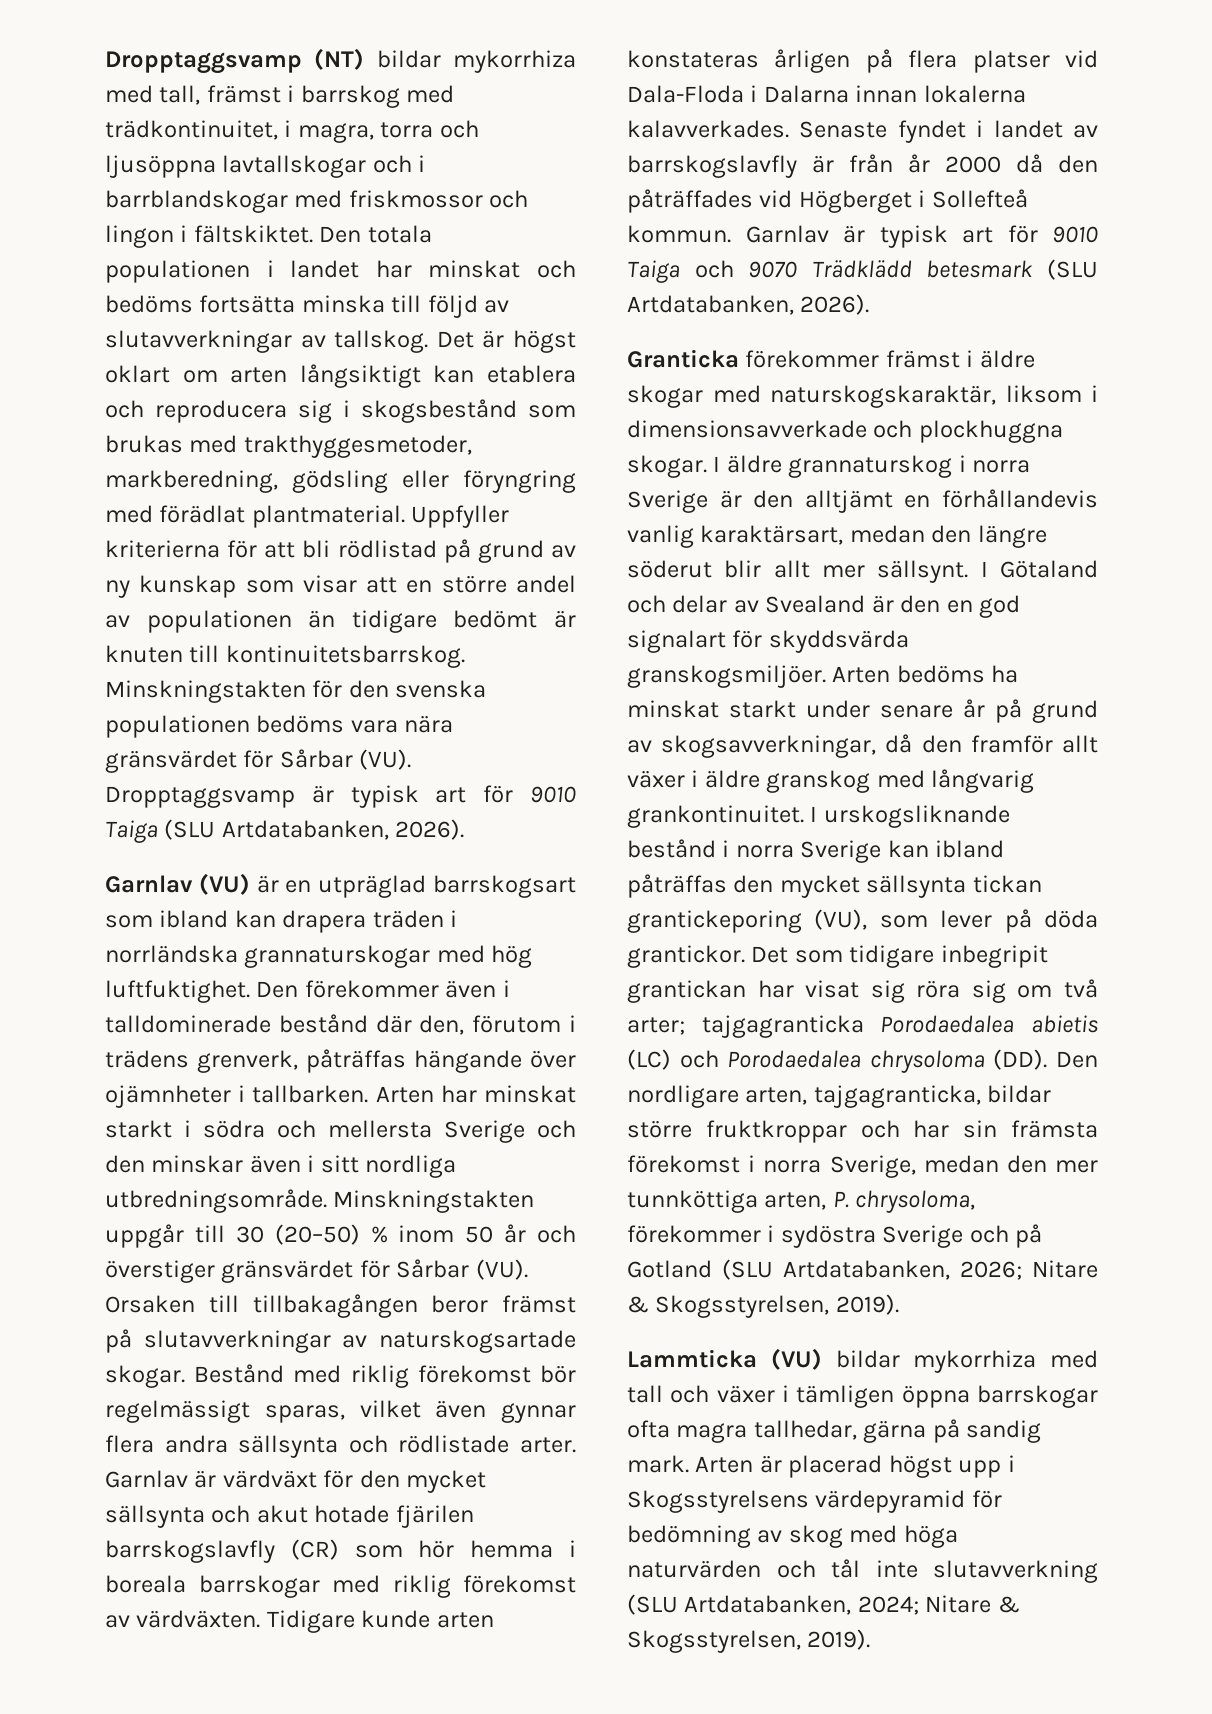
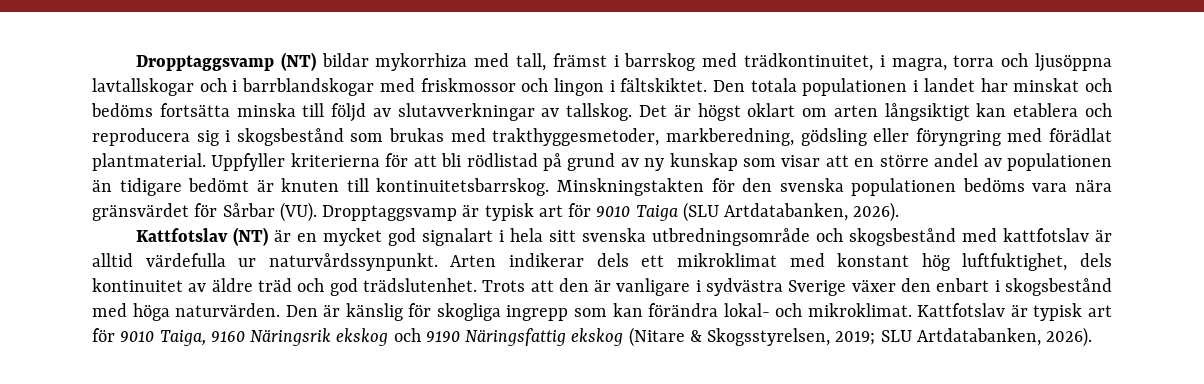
- Garnlav (VU) är en utpräglad barrskogsart som ibland kan drapera träden i norrländska grannaturskogar med hög luftfuktighet. Den förekommer även i talldominerade bestånd där den, förutom i trädens grenverk, påträffas hängande över ojämnheter i tallbarken. Arten har minskat starkt i södra och mellersta Sverige och den minskar även i sitt nordliga utbredningsområde. Minskningstakten uppgår till 30 (20–50) % inom 50 år och överstiger gränsvärdet för Sårbar (VU). Orsaken till tillbakagången beror främst på slutavverkningar av naturskogsartade skogar. Bestånd med riklig förekomst bör regelmässigt sparas, vilket även gynnar flera andra sällsynta och rödlistade arter. Garnlav är värdväxt för den mycket sällsynta och akut hotade fjärilen barrskogslavfly (CR) som hör hemma i boreala barrskogar med riklig förekomst av värdväxten. Tidigare kunde arten konstateras årligen på flera platser vid Dala-Floda i Dalarna innan lokalerna kalavverkades. Senaste fyndet i landet av barrskogslavfly är från år 2000 då den påträffades vid Högberget i Sollefteå kommun. Garnlav är typisk art för 9010 Taiga och 9070 Trädklädd betesmark (SLU Artdatabanken, 2026).
- Granticka förekommer främst i äldre skogar med naturskogskaraktär, liksom i dimensionsavverkade och plockhuggna skogar. I äldre grannaturskog i norra Sverige är den alltjämt en förhållandevis vanlig karaktärsart, medan den längre söderut blir allt mer sällsynt. I Götaland och delar av Svealand är den en god signalart för skyddsvärda granskogsmiljöer. Arten bedöms ha minskat starkt under senare år på grund av skogsavverkningar, då den framför allt växer i äldre granskog med långvarig grankontinuitet. I urskogsliknande bestånd i norra Sverige kan ibland påträffas den mycket sällsynta tickan grantickeporing (VU), som lever på döda grantickor. Det som tidigare inbegripit grantickan har visat sig röra sig om två arter; tajgagranticka Porodaedalea abietis (LC) och Porodaedalea chrysoloma (DD). Den nordligare arten, tajgagranticka, bildar större fruktkroppar och har sin främsta förekomst i norra Sverige, medan den mer tunnköttiga arten, P. chrysoloma, förekommer i sydöstra Sverige och på Gotland (SLU Artdatabanken, 2026; Nitare & Skogsstyrelsen, 2019).
- Lammticka (VU) bildar mykorrhiza med tall och växer i tämligen öppna barrskogar ofta magra tallhedar, gärna på sandig mark. Arten är placerad högst upp i Skogsstyrelsens värdepyramid för bedömning av skog med höga naturvärden och tål inte slutavverkning (SLU Artdatabanken, 2024; Nitare & Skogsstyrelsen, 2019).
+ Kattfotslav (NT) är en mycket god signalart i hela sitt svenska utbredningsområde och skogsbestånd med kattfotslav är alltid värdefulla ur naturvårdssynpunkt. Arten indikerar dels ett mikroklimat med konstant hög luftfuktighet, dels kontinuitet av äldre träd och god trädslutenhet. Trots att den är vanligare i sydvästra Sverige växer den enbart i skogsbestånd med höga naturvärden. Den är känslig för skogliga ingrepp som kan förändra lokal- och mikroklimat. Kattfotslav är typisk art för 9010 Taiga, 9160 Näringsrik ekskog och 9190 Näringsfattig ekskog (Nitare & Skogsstyrelsen, 2019; SLU Artdatabanken, 2026).

